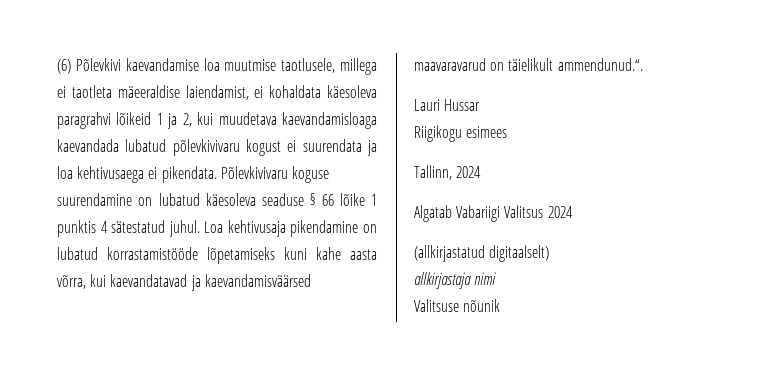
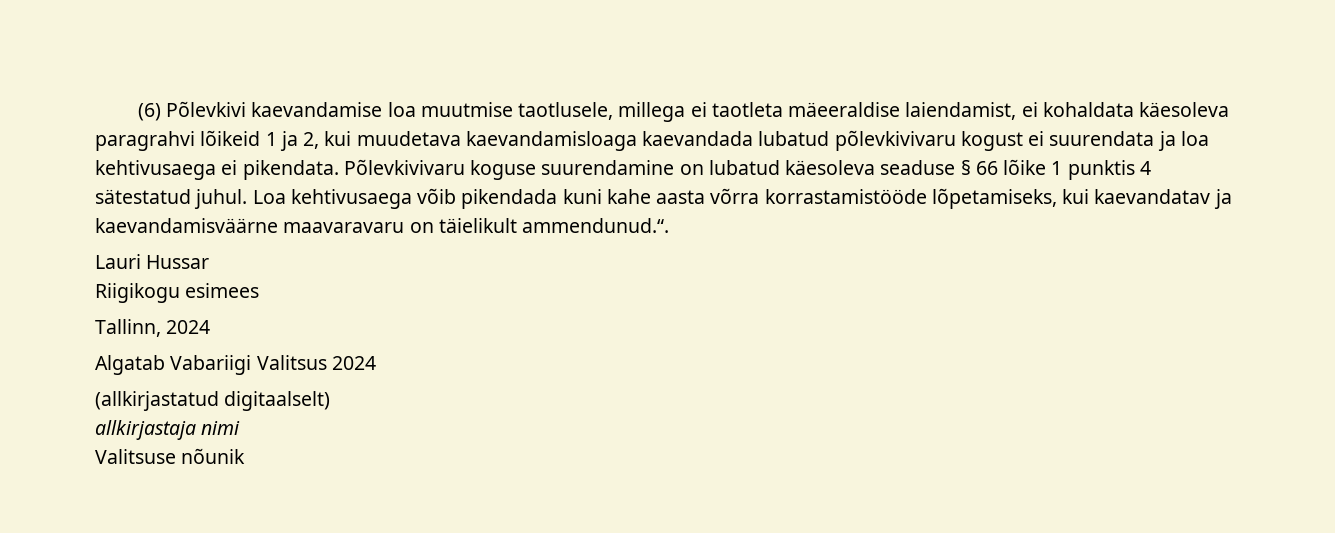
- Loa kehtivusaja pikendamine on lubatud korrastamistööde lõpetamiseks kuni kahe aasta võrra, kui kaevandatavad ja kaevandamisväärsed maavaravarud on täielikult ammendunud.“.
+ Loa kehtivusaega võib pikendada kuni kahe aasta võrra korrastamistööde lõpetamiseks, kui kaevandatav ja kaevandamisväärne maavaravaru on täielikult ammendunud.“.

